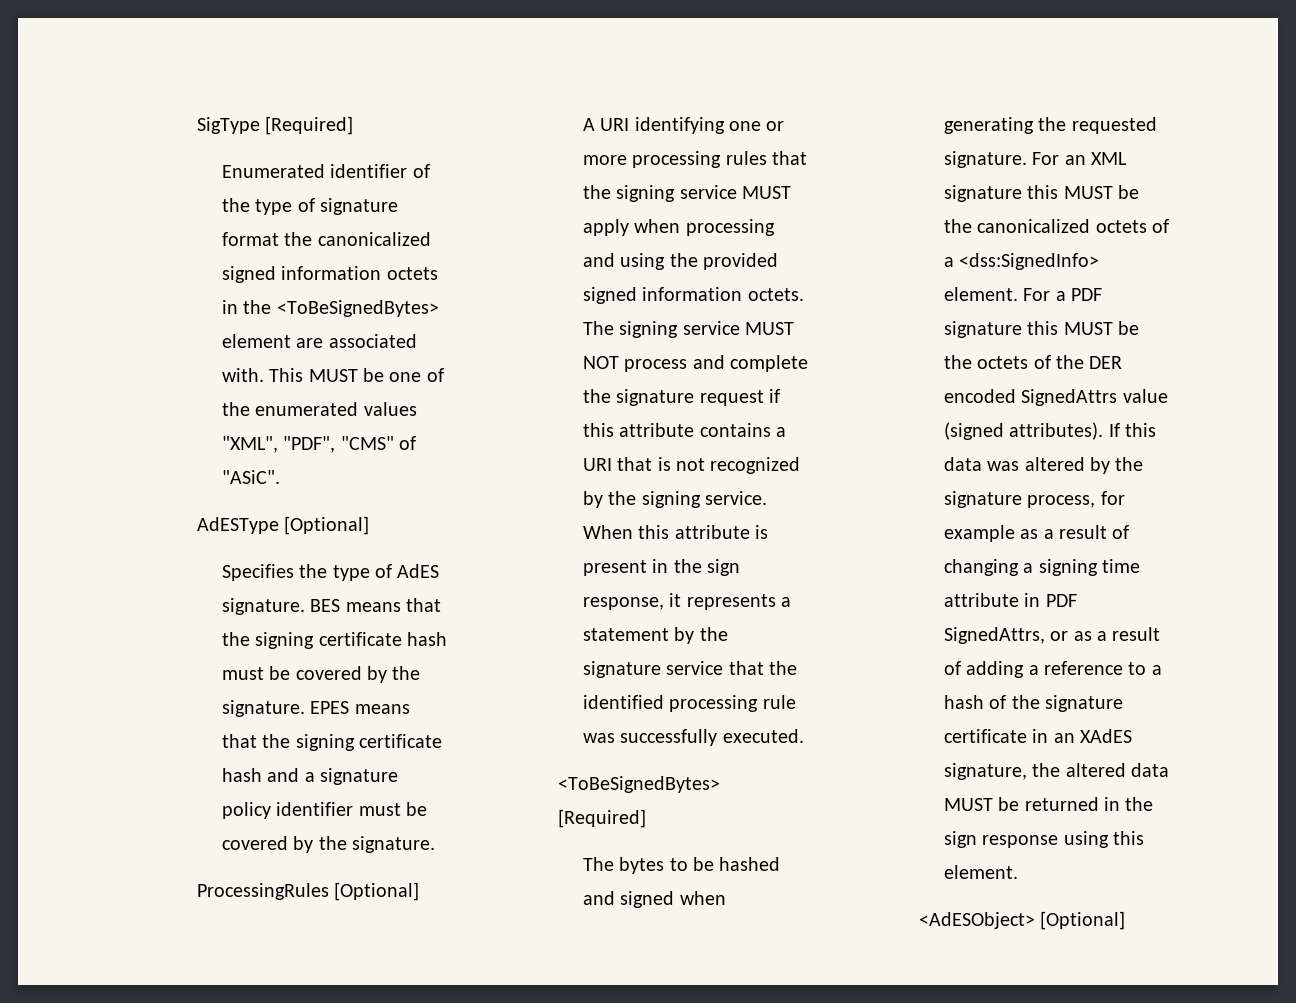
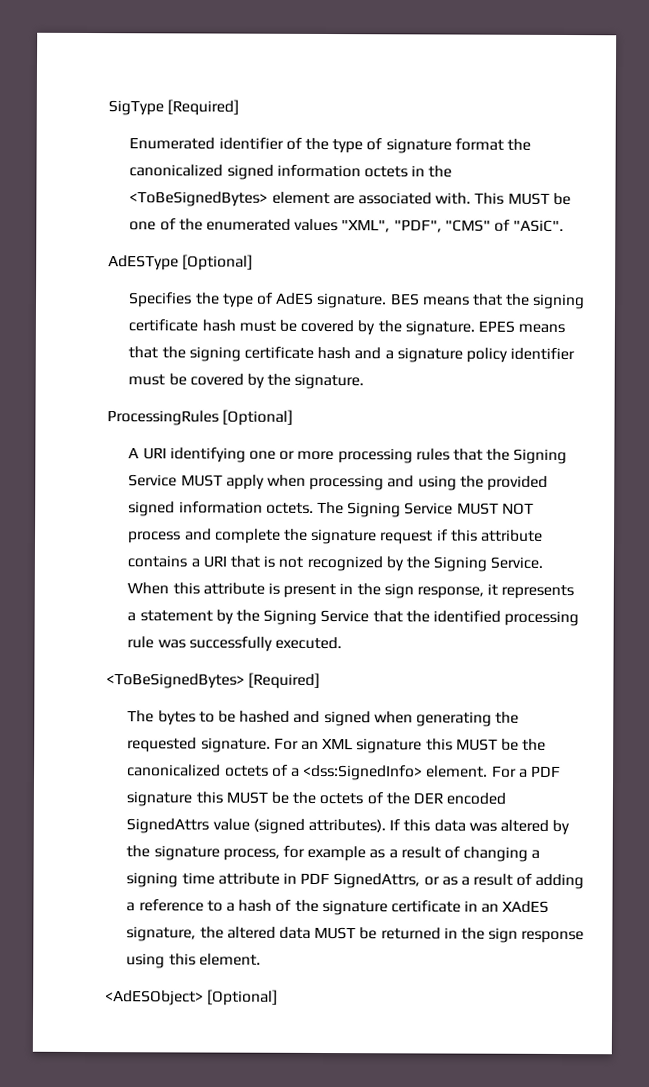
- A URI identifying one or more processing rules that the signing service MUST apply when processing and using the provided signed information octets.
+ A URI identifying one or more processing rules that the Signing Service MUST apply when processing and using the provided signed information octets.
- The signing service MUST NOT process and complete the signature request if this attribute contains a URI that is not recognized by the signing service.
+ The Signing Service MUST NOT process and complete the signature request if this attribute contains a URI that is not recognized by the Signing Service.
- When this attribute is present in the sign response, it represents a statement by the signature service that the identified processing rule was successfully executed.
+ When this attribute is present in the sign response, it represents a statement by the Signing Service that the identified processing rule was successfully executed.

